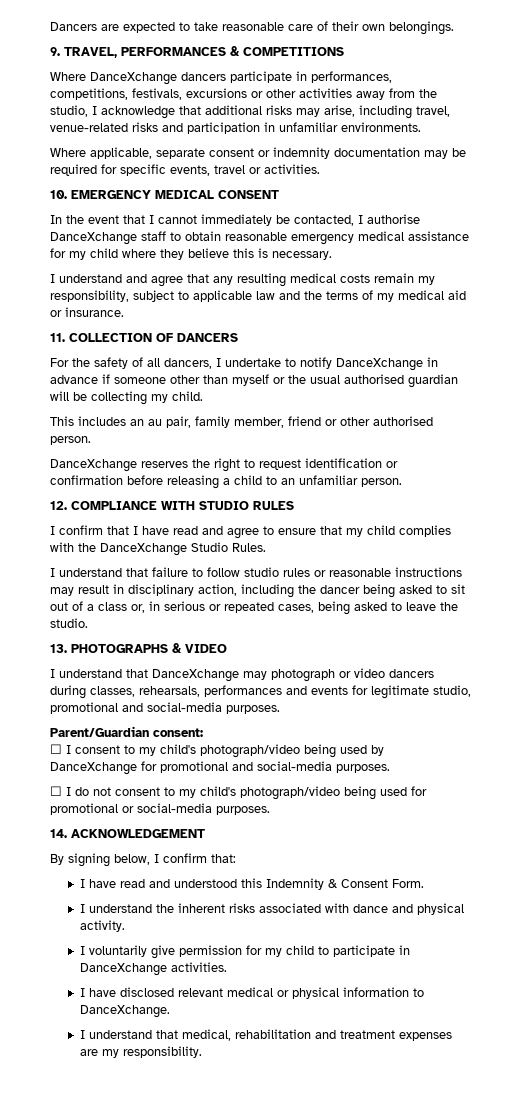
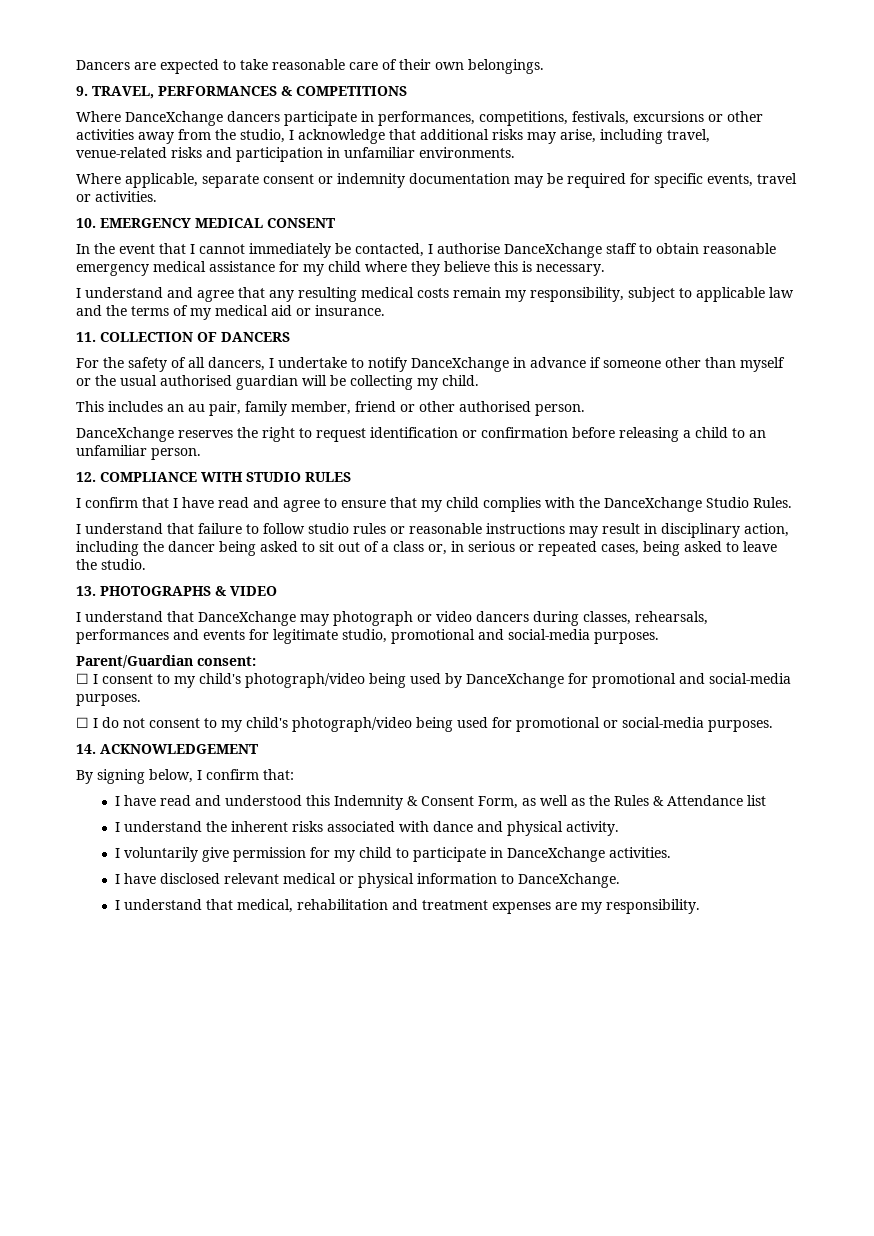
- I have read and understood this Indemnity & Consent Form.
+ I have read and understood this Indemnity & Consent Form, as well as the Rules & Attendance list

